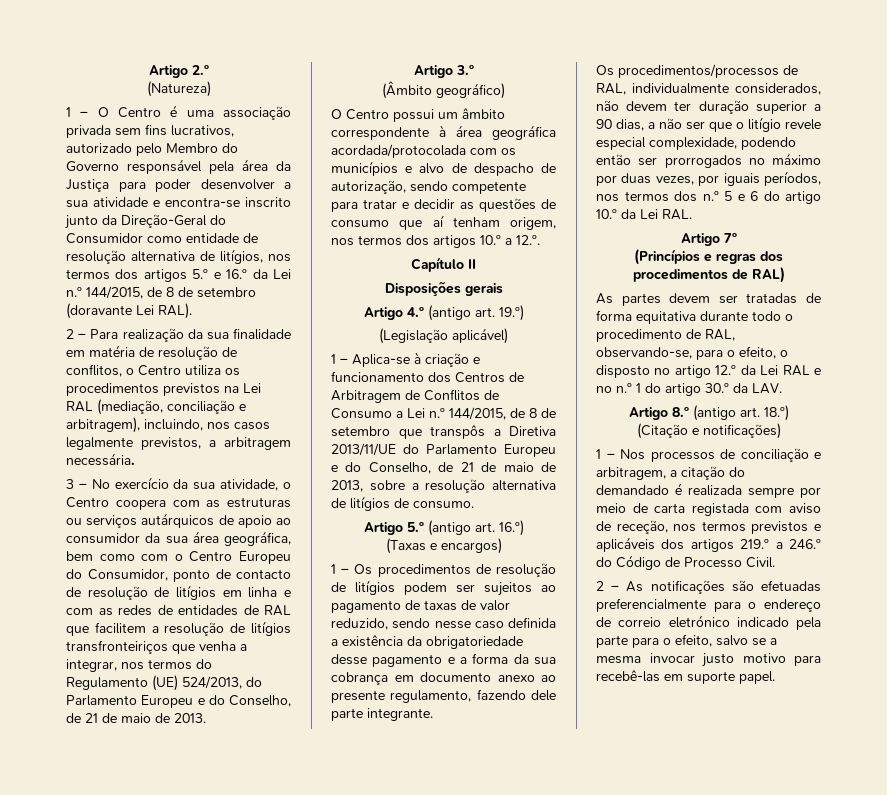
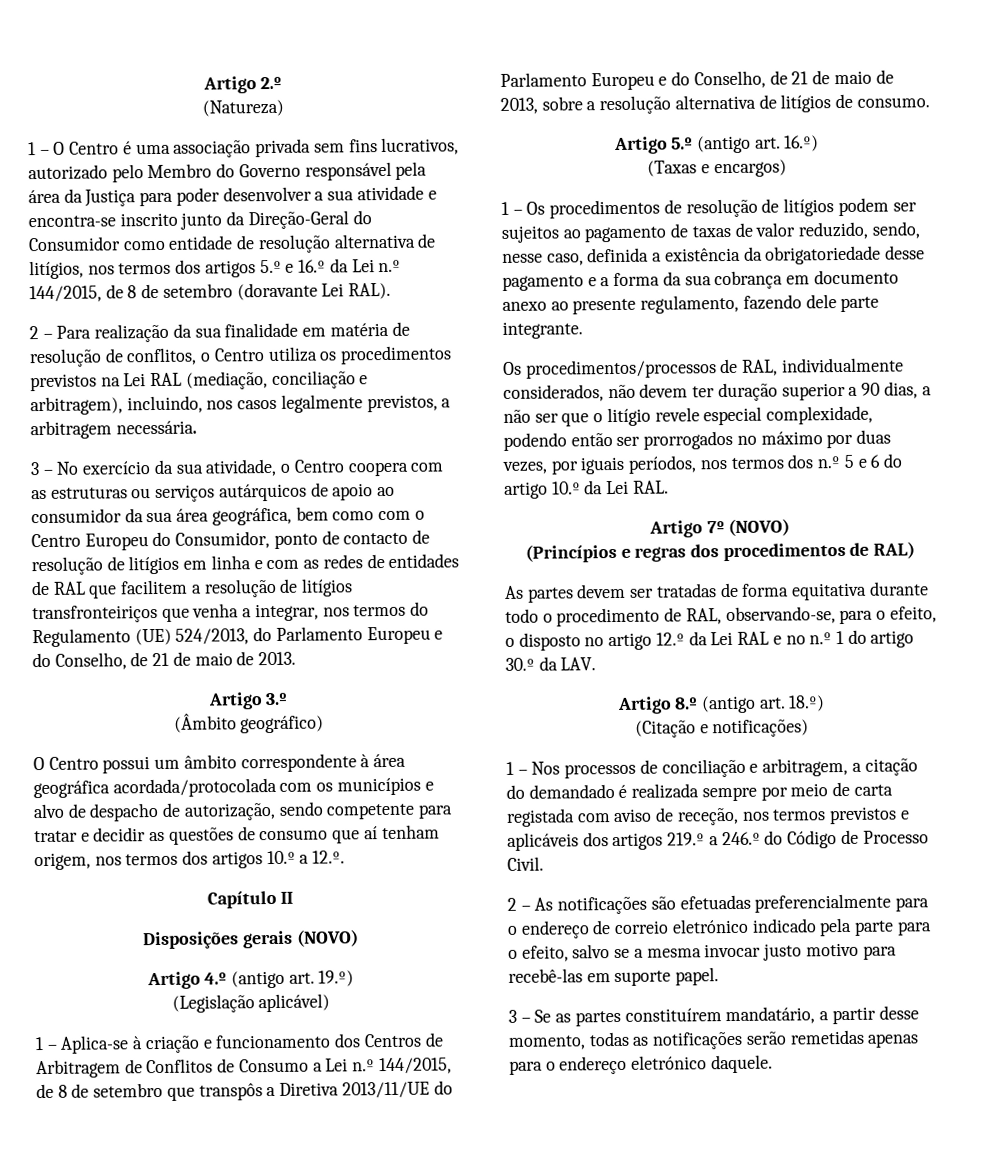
- Disposições gerais
+ Disposições gerais (NOVO)
- 1 – Os procedimentos de resolução de litígios podem ser sujeitos ao pagamento de taxas de valor reduzido, sendo nesse caso definida a existência da obrigatoriedade desse pagamento e a forma da sua cobrança em documento anexo ao presente regulamento, fazendo dele parte integrante.
+ 1 – Os procedimentos de resolução de litígios podem ser sujeitos ao pagamento de taxas de valor reduzido, sendo, nesse caso, definida a existência da obrigatoriedade desse pagamento e a forma da sua cobrança em documento anexo ao presente regulamento, fazendo dele parte integrante.
- Artigo 7º
+ Artigo 7º (NOVO)
+ 3 – Se as partes constituírem mandatário, a partir desse momento, todas as notificações serão remetidas apenas para o endereço eletrónico daquele.

